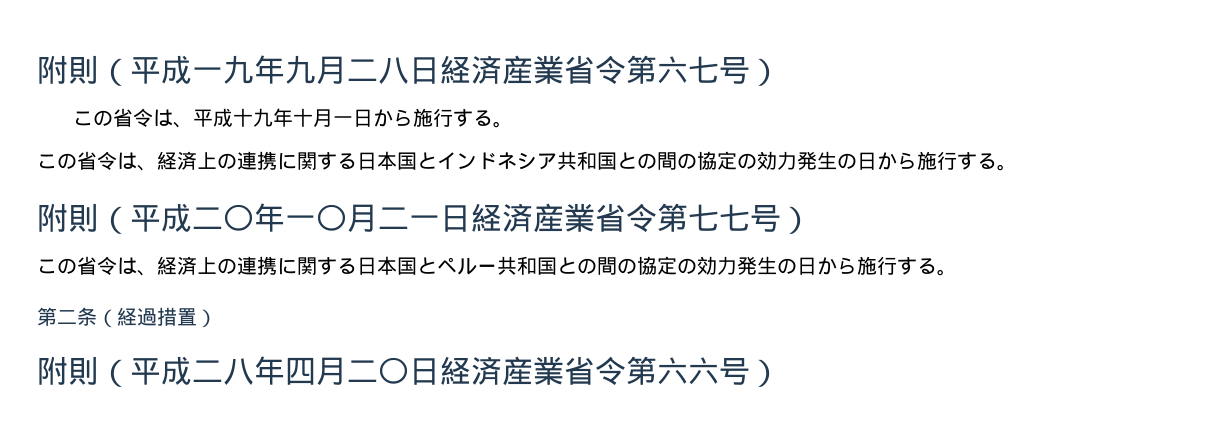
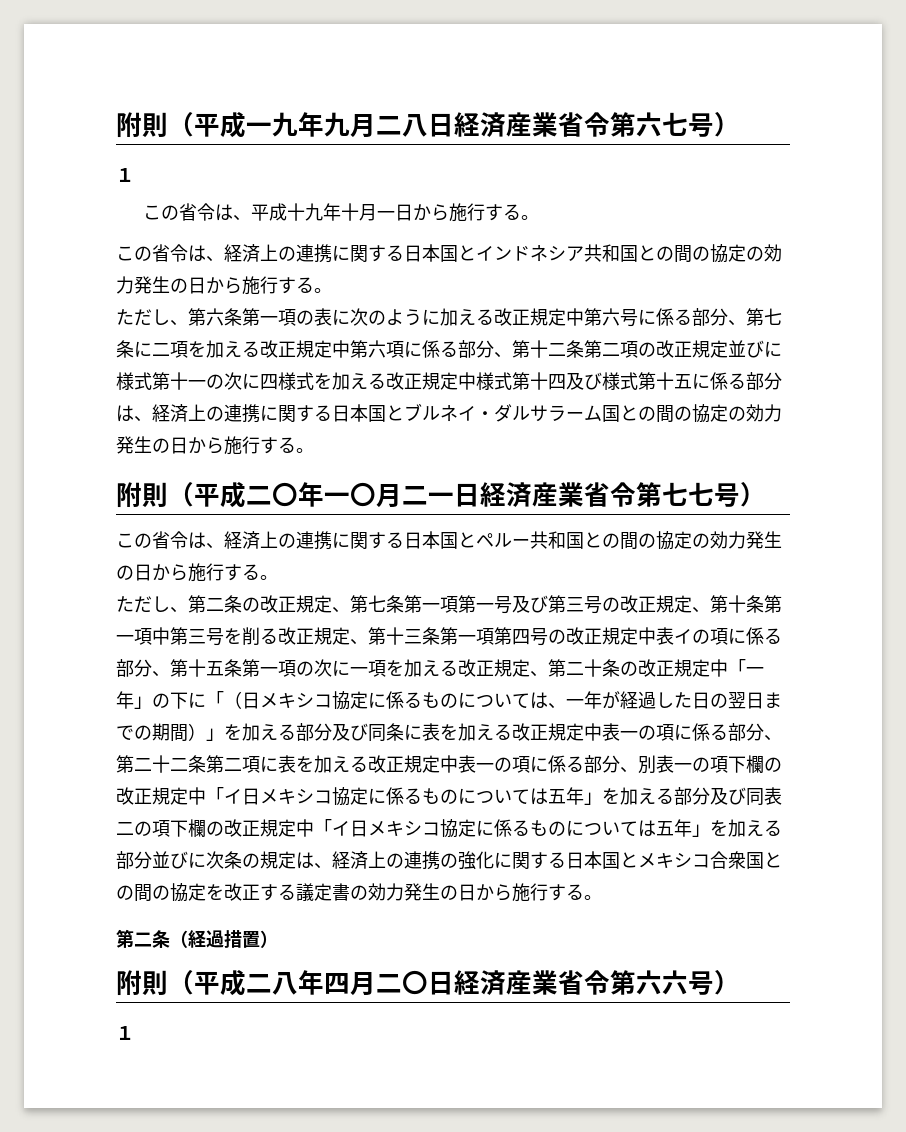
  附則（平成一九年九月二八日経済産業省令第六七号）
+ １
+ ただし、第六条第一項の表に次のように加える改正規定中第六号に係る部分、第七条に二項を加える改正規定中第六項に係る部分、第十二条第二項の改正規定並びに様式第十一の次に四様式を加える改正規定中様式第十四及び様式第十五に係る部分は、経済上の連携に関する日本国とブルネイ・ダルサラーム国との間の協定の効力発生の日から施行する。
+ ただし、第二条の改正規定、第七条第一項第一号及び第三号の改正規定、第十条第一項中第三号を削る改正規定、第十三条第一項第四号の改正規定中表イの項に係る部分、第十五条第一項の次に一項を加える改正規定、第二十条の改正規定中「一年」の下に「（日メキシコ協定に係るものについては、一年が経過した日の翌日までの期間）」を加える部分及び同条に表を加える改正規定中表一の項に係る部分、第二十二条第二項に表を加える改正規定中表一の項に係る部分、別表一の項下欄の改正規定中「イ日メキシコ協定に係るものについては五年」を加える部分及び同表二の項下欄の改正規定中「イ日メキシコ協定に係るものについては五年」を加える部分並びに次条の規定は、経済上の連携の強化に関する日本国とメキシコ合衆国との間の協定を改正する議定書の効力発生の日から施行する。
  附則（平成二八年四月二〇日経済産業省令第六六号）
+ １

